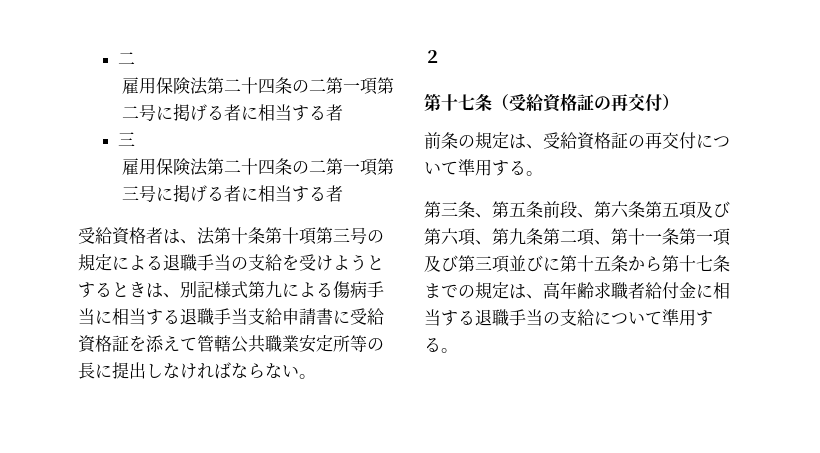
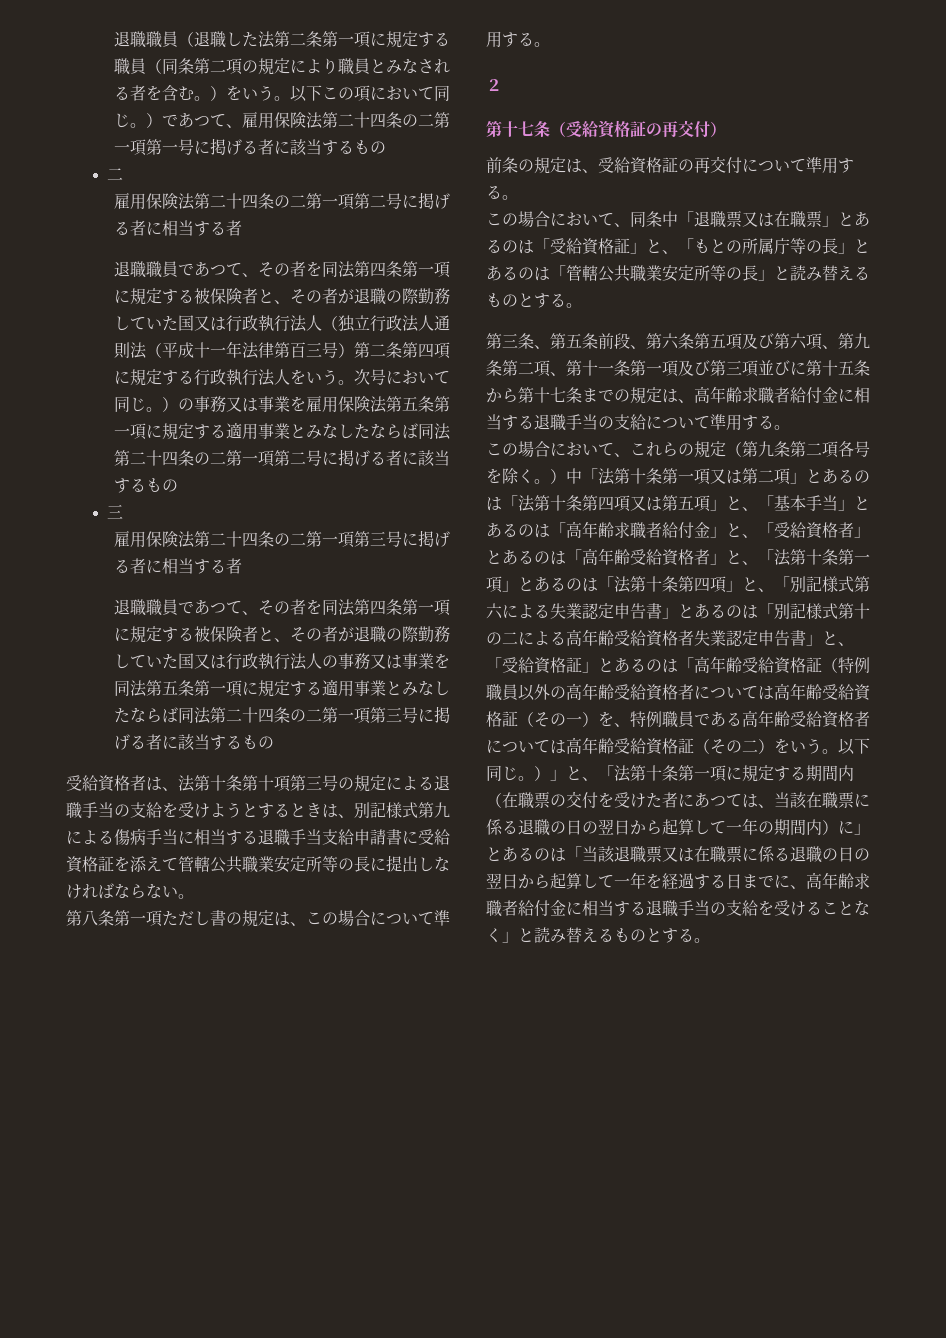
+ 退職職員（退職した法第二条第一項に規定する職員（同条第二項の規定により職員とみなされる者を含む。）をいう。以下この項において同じ。）であつて、雇用保険法第二十四条の二第一項第一号に掲げる者に該当するもの
+ 退職職員であつて、その者を同法第四条第一項に規定する被保険者と、その者が退職の際勤務していた国又は行政執行法人（独立行政法人通則法（平成十一年法律第百三号）第二条第四項に規定する行政執行法人をいう。次号において同じ。）の事務又は事業を雇用保険法第五条第一項に規定する適用事業とみなしたならば同法第二十四条の二第一項第二号に掲げる者に該当するもの
+ 退職職員であつて、その者を同法第四条第一項に規定する被保険者と、その者が退職の際勤務していた国又は行政執行法人の事務又は事業を同法第五条第一項に規定する適用事業とみなしたならば同法第二十四条の二第一項第三号に掲げる者に該当するもの
+ 第八条第一項ただし書の規定は、この場合について準用する。
+ この場合において、同条中「退職票又は在職票」とあるのは「受給資格証」と、「もとの所属庁等の長」とあるのは「管轄公共職業安定所等の長」と読み替えるものとする。
+ この場合において、これらの規定（第九条第二項各号を除く。）中「法第十条第一項又は第二項」とあるのは「法第十条第四項又は第五項」と、「基本手当」とあるのは「高年齢求職者給付金」と、「受給資格者」とあるのは「高年齢受給資格者」と、「法第十条第一項」とあるのは「法第十条第四項」と、「別記様式第六による失業認定申告書」とあるのは「別記様式第十の二による高年齢受給資格者失業認定申告書」と、「受給資格証」とあるのは「高年齢受給資格証（特例職員以外の高年齢受給資格者については高年齢受給資格証（その一）を、特例職員である高年齢受給資格者については高年齢受給資格証（その二）をいう。以下同じ。）」と、「法第十条第一項に規定する期間内（在職票の交付を受けた者にあつては、当該在職票に係る退職の日の翌日から起算して一年の期間内）に」とあるのは「当該退職票又は在職票に係る退職の日の翌日から起算して一年を経過する日までに、高年齢求職者給付金に相当する退職手当の支給を受けることなく」と読み替えるものとする。

